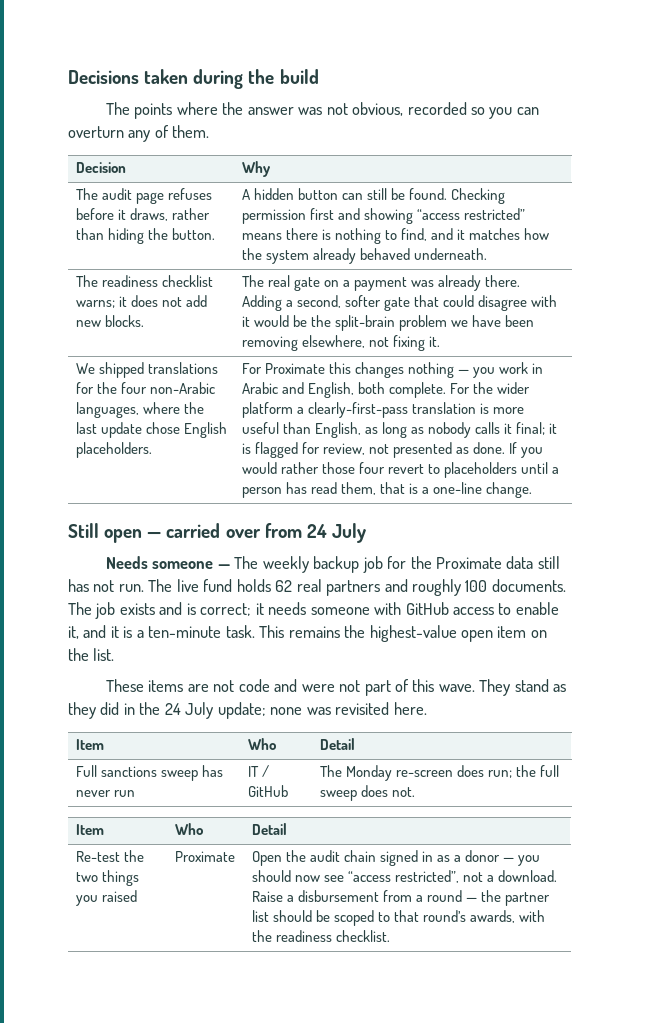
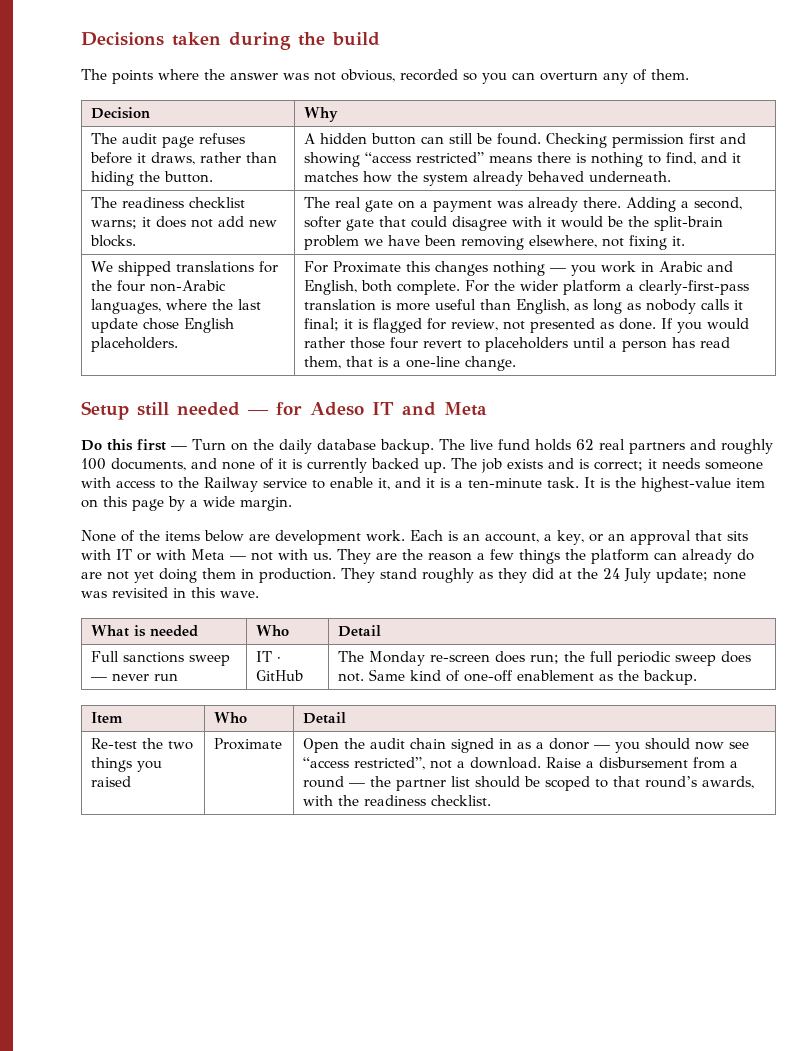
- Still open — carried over from 24 July
- Needs someone — The weekly backup job for the Proximate data still has not run.
+ Setup still needed — for Adeso IT and Meta
+ Do this first — Turn on the daily database backup.
- The live fund holds 62 real partners and roughly 100 documents.
+ The live fund holds 62 real partners and roughly 100 documents, and none of it is currently backed up.
- The job exists and is correct; it needs someone with GitHub access to enable it, and it is a ten-minute task.
+ The job exists and is correct; it needs someone with access to the Railway service to enable it, and it is a ten-minute task.
- This remains the highest-value open item on the list.
- These items are not code and were not part of this wave.
+ It is the highest-value item on this page by a wide margin.
+ None of the items below are development work. Each is an account, a key, or an approval that sits with IT or with Meta — not with us. They are the reason a few things the platform can already do are not yet doing them in production.
- They stand as they did in the 24 July update; none was revisited here.
- Item | Who | Detail
+ They stand roughly as they did at the 24 July update; none was revisited in this wave.
+ What is needed | Who | Detail
- Full sanctions sweep has never run | IT / GitHub | The Monday re-screen does run; the full sweep does not.
+ Full sanctions sweep — never run | IT · GitHub | The Monday re-screen does run; the full periodic sweep does not. Same kind of one-off enablement as the backup.

